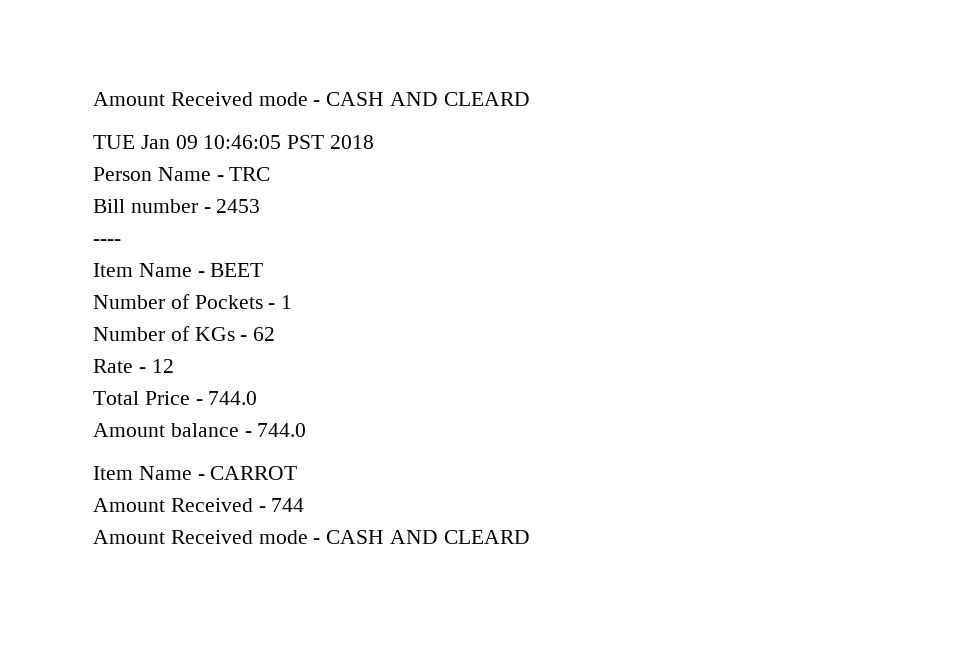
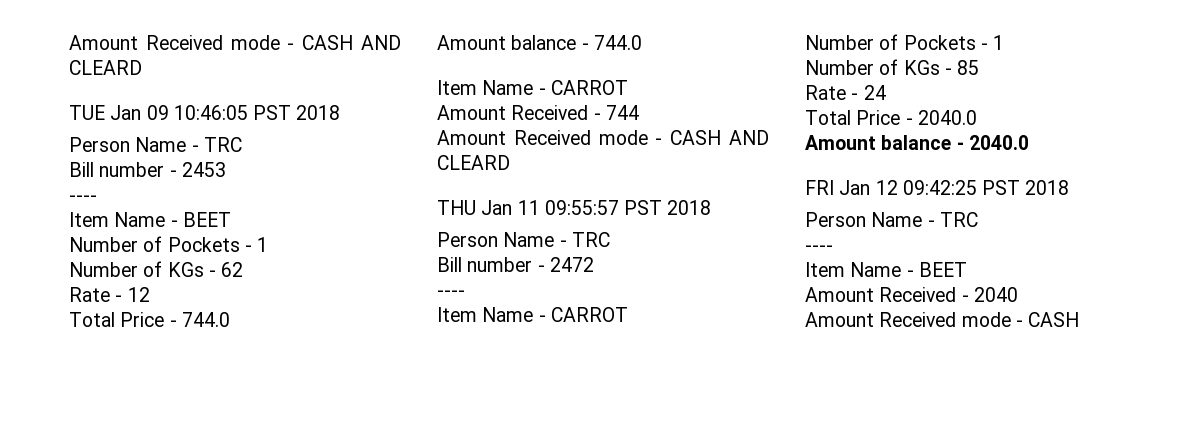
+ THU Jan 11 09:55:57 PST 2018
+ Person Name - TRC
+ Bill number - 2472
+ ----
+ Item Name - CARROT
+ Number of Pockets - 1
+ Number of KGs - 85
+ Rate - 24
+ Total Price - 2040.0
+ Amount balance - 2040.0
+ FRI Jan 12 09:42:25 PST 2018
+ Person Name - TRC
+ ----
+ Item Name - BEET
+ Amount Received - 2040
+ Amount Received mode - CASH

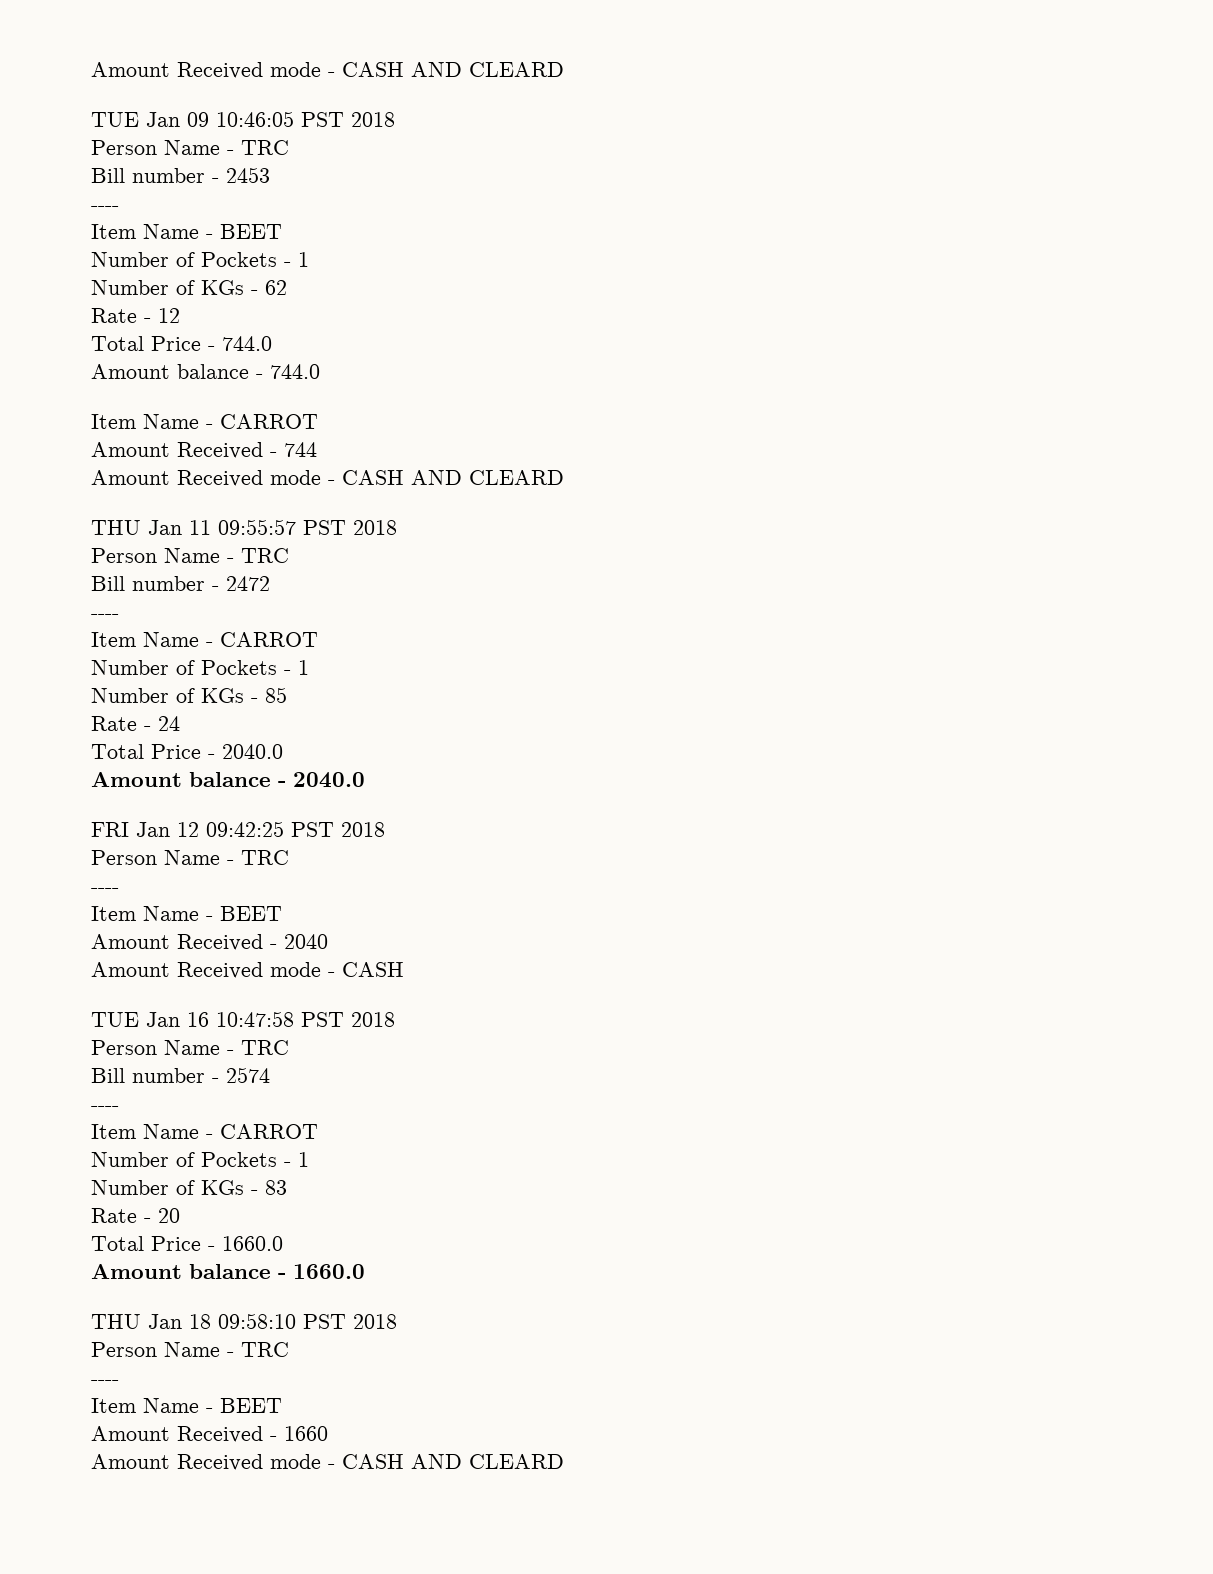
+ TUE Jan 16 10:47:58 PST 2018
+ Person Name - TRC
+ Bill number - 2574
+ ----
+ Item Name - CARROT
+ Number of Pockets - 1
+ Number of KGs - 83
+ Rate - 20
+ Total Price - 1660.0
+ Amount balance - 1660.0
+ THU Jan 18 09:58:10 PST 2018
+ Person Name - TRC
+ ----
+ Item Name - BEET
+ Amount Received - 1660
+ Amount Received mode - CASH AND CLEARD

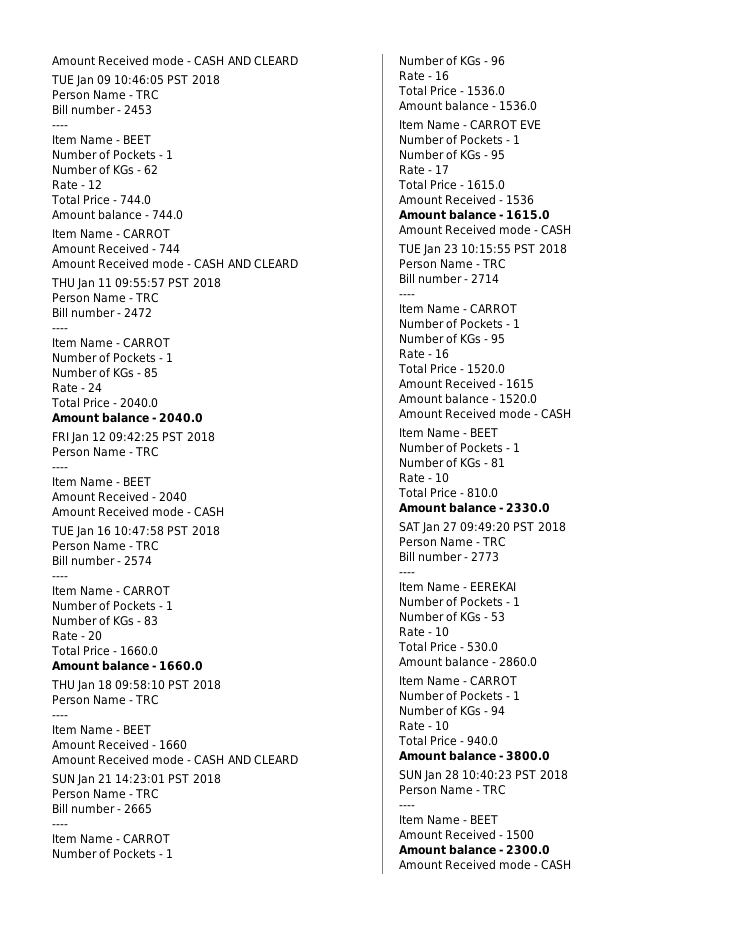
+ SUN Jan 21 14:23:01 PST 2018
+ Person Name - TRC
+ Bill number - 2665
+ ----
+ Item Name - CARROT
+ Number of Pockets - 1
+ Number of KGs - 96
+ Rate - 16
+ Total Price - 1536.0
+ Amount balance - 1536.0
+ Item Name - CARROT EVE
+ Number of Pockets - 1
+ Number of KGs - 95
+ Rate - 17
+ Total Price - 1615.0
+ Amount Received - 1536
+ Amount balance - 1615.0
+ Amount Received mode - CASH
+ TUE Jan 23 10:15:55 PST 2018
+ Person Name - TRC
+ Bill number - 2714
+ ----
+ Item Name - CARROT
+ Number of Pockets - 1
+ Number of KGs - 95
+ Rate - 16
+ Total Price - 1520.0
+ Amount Received - 1615
+ Amount balance - 1520.0
+ Amount Received mode - CASH
+ Item Name - BEET
+ Number of Pockets - 1
+ Number of KGs - 81
+ Rate - 10
+ Total Price - 810.0
+ Amount balance - 2330.0
+ SAT Jan 27 09:49:20 PST 2018
+ Person Name - TRC
+ Bill number - 2773
+ ----
+ Item Name - EEREKAI
+ Number of Pockets - 1
+ Number of KGs - 53
+ Rate - 10
+ Total Price - 530.0
+ Amount balance - 2860.0
+ Item Name - CARROT
+ Number of Pockets - 1
+ Number of KGs - 94
+ Rate - 10
+ Total Price - 940.0
+ Amount balance - 3800.0
+ SUN Jan 28 10:40:23 PST 2018
+ Person Name - TRC
+ ----
+ Item Name - BEET
+ Amount Received - 1500
+ Amount balance - 2300.0
+ Amount Received mode - CASH

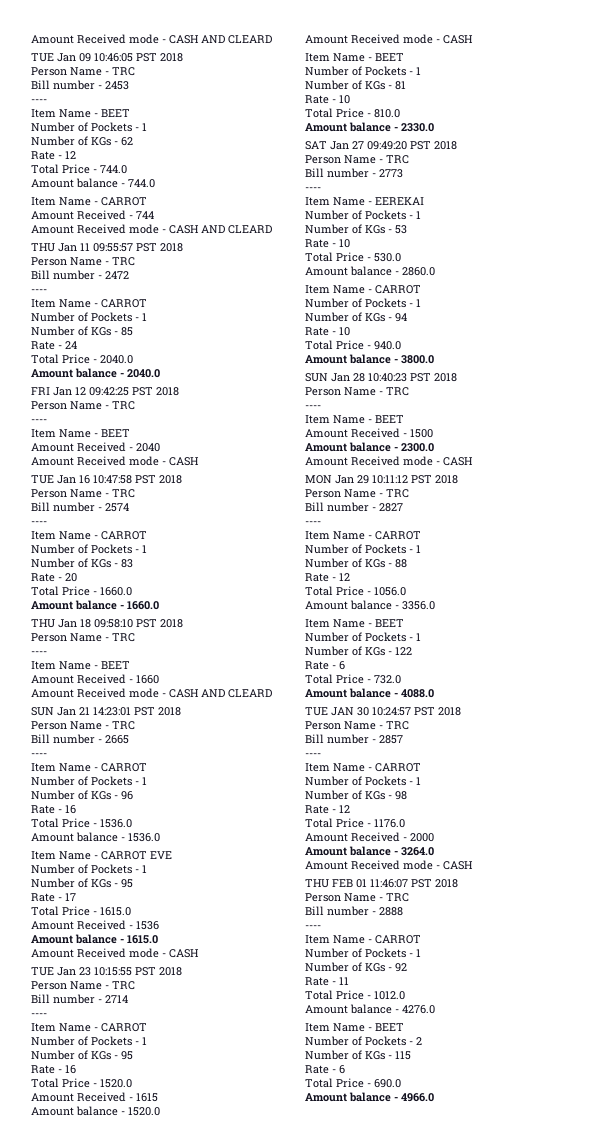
+ MON Jan 29 10:11:12 PST 2018
+ Person Name - TRC
+ Bill number - 2827
+ ----
+ Item Name - CARROT
+ Number of Pockets - 1
+ Number of KGs - 88
+ Rate - 12
+ Total Price - 1056.0
+ Amount balance - 3356.0
+ Item Name - BEET
+ Number of Pockets - 1
+ Number of KGs - 122
+ Rate - 6
+ Total Price - 732.0
+ Amount balance - 4088.0
+ TUE JAN 30 10:24:57 PST 2018
+ Person Name - TRC
+ Bill number - 2857
+ ----
+ Item Name - CARROT
+ Number of Pockets - 1
+ Number of KGs - 98
+ Rate - 12
+ Total Price - 1176.0
+ Amount Received - 2000
+ Amount balance - 3264.0
+ Amount Received mode - CASH
+ THU FEB 01 11:46:07 PST 2018
+ Person Name - TRC
+ Bill number - 2888
+ ----
+ Item Name - CARROT
+ Number of Pockets - 1
+ Number of KGs - 92
+ Rate - 11
+ Total Price - 1012.0
+ Amount balance - 4276.0
+ Item Name - BEET
+ Number of Pockets - 2
+ Number of KGs - 115
+ Rate - 6
+ Total Price - 690.0
+ Amount balance - 4966.0

